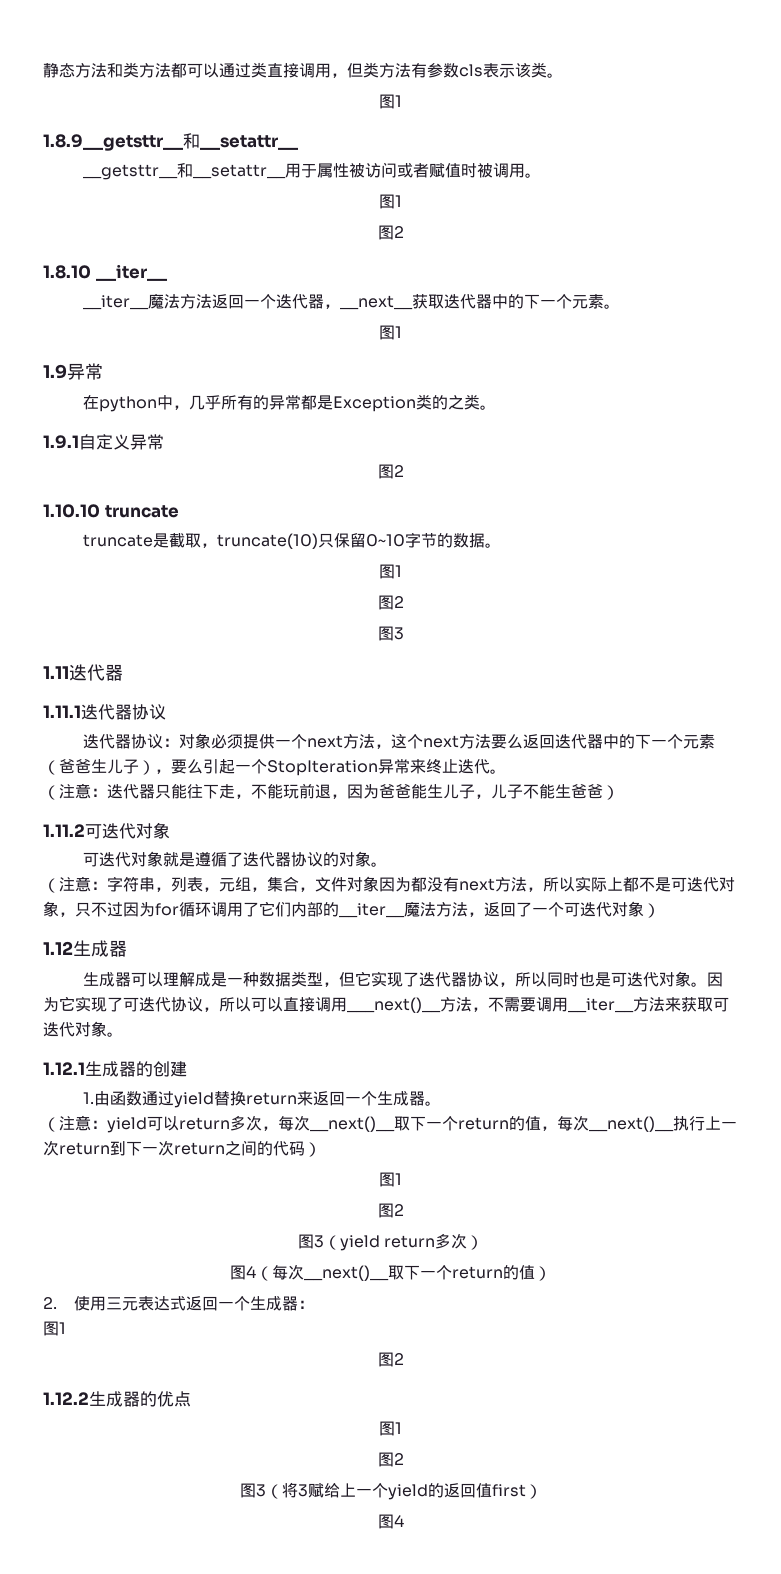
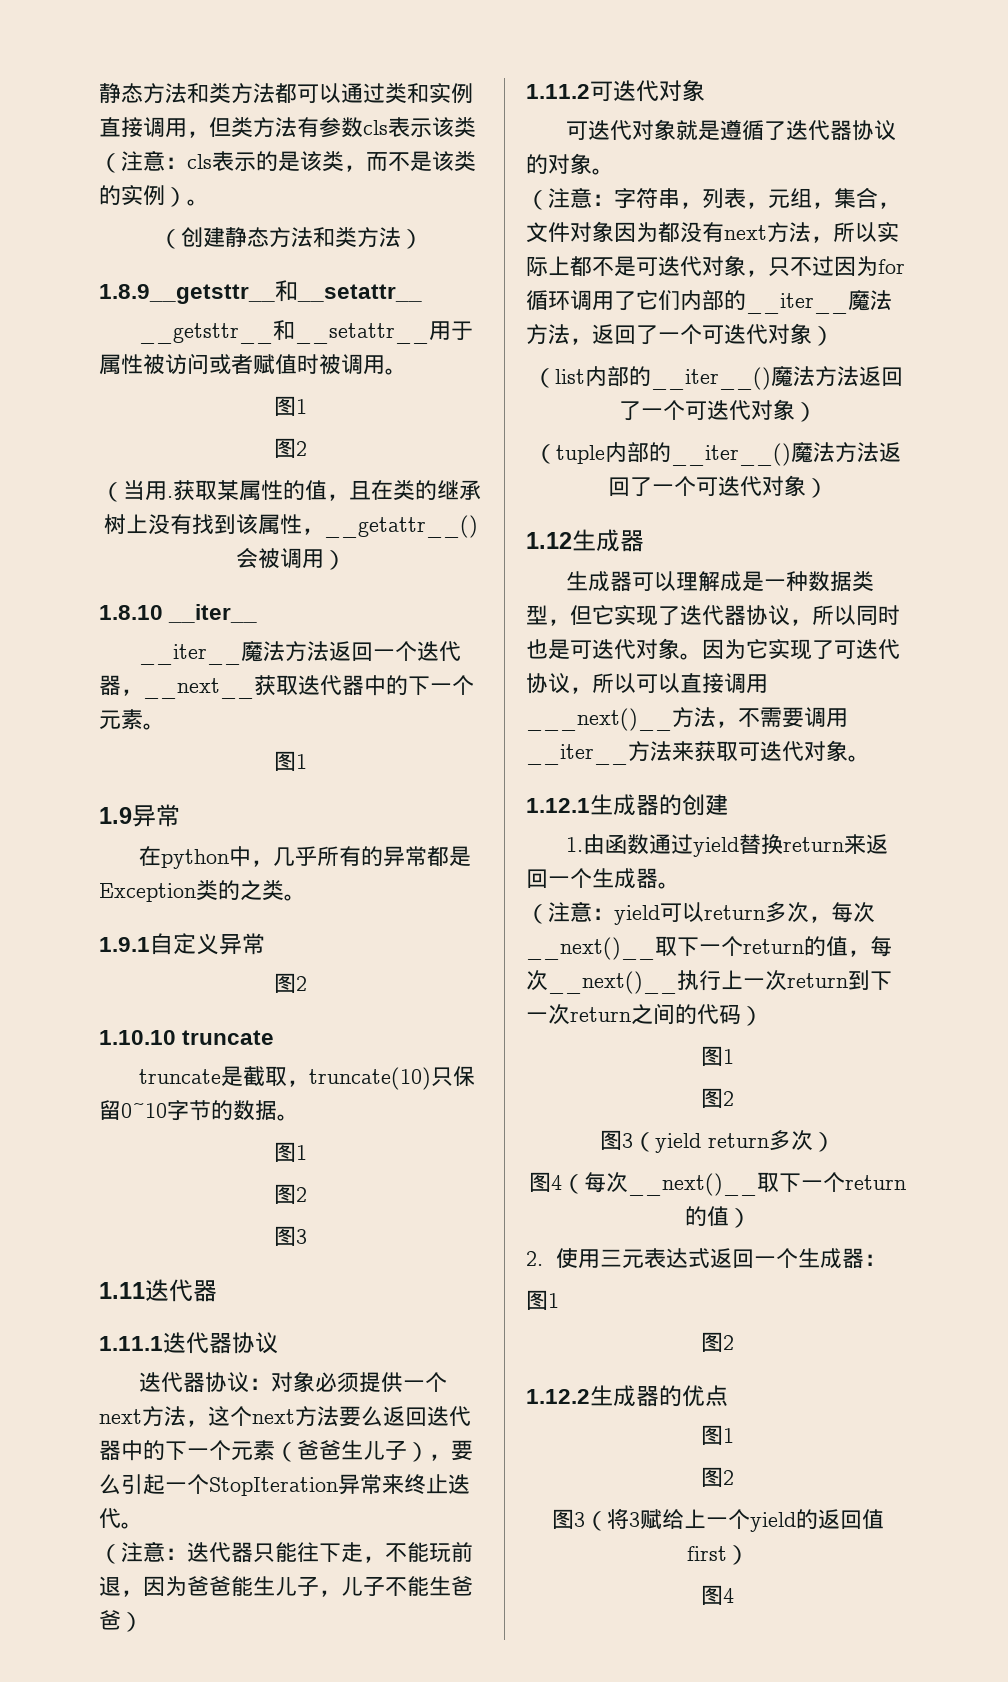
- 静态方法和类方法都可以通过类直接调用，但类方法有参数cls表示该类。
- 图1
+ 静态方法和类方法都可以通过类和实例直接调用，但类方法有参数cls表示该类（注意：cls表示的是该类，而不是该类的实例）。
+ （创建静态方法和类方法）
+ （当用.获取某属性的值，且在类的继承树上没有找到该属性，__getattr__()会被调用）
+ （list内部的__iter__()魔法方法返回了一个可迭代对象）
+ （tuple内部的__iter__()魔法方法返回了一个可迭代对象）

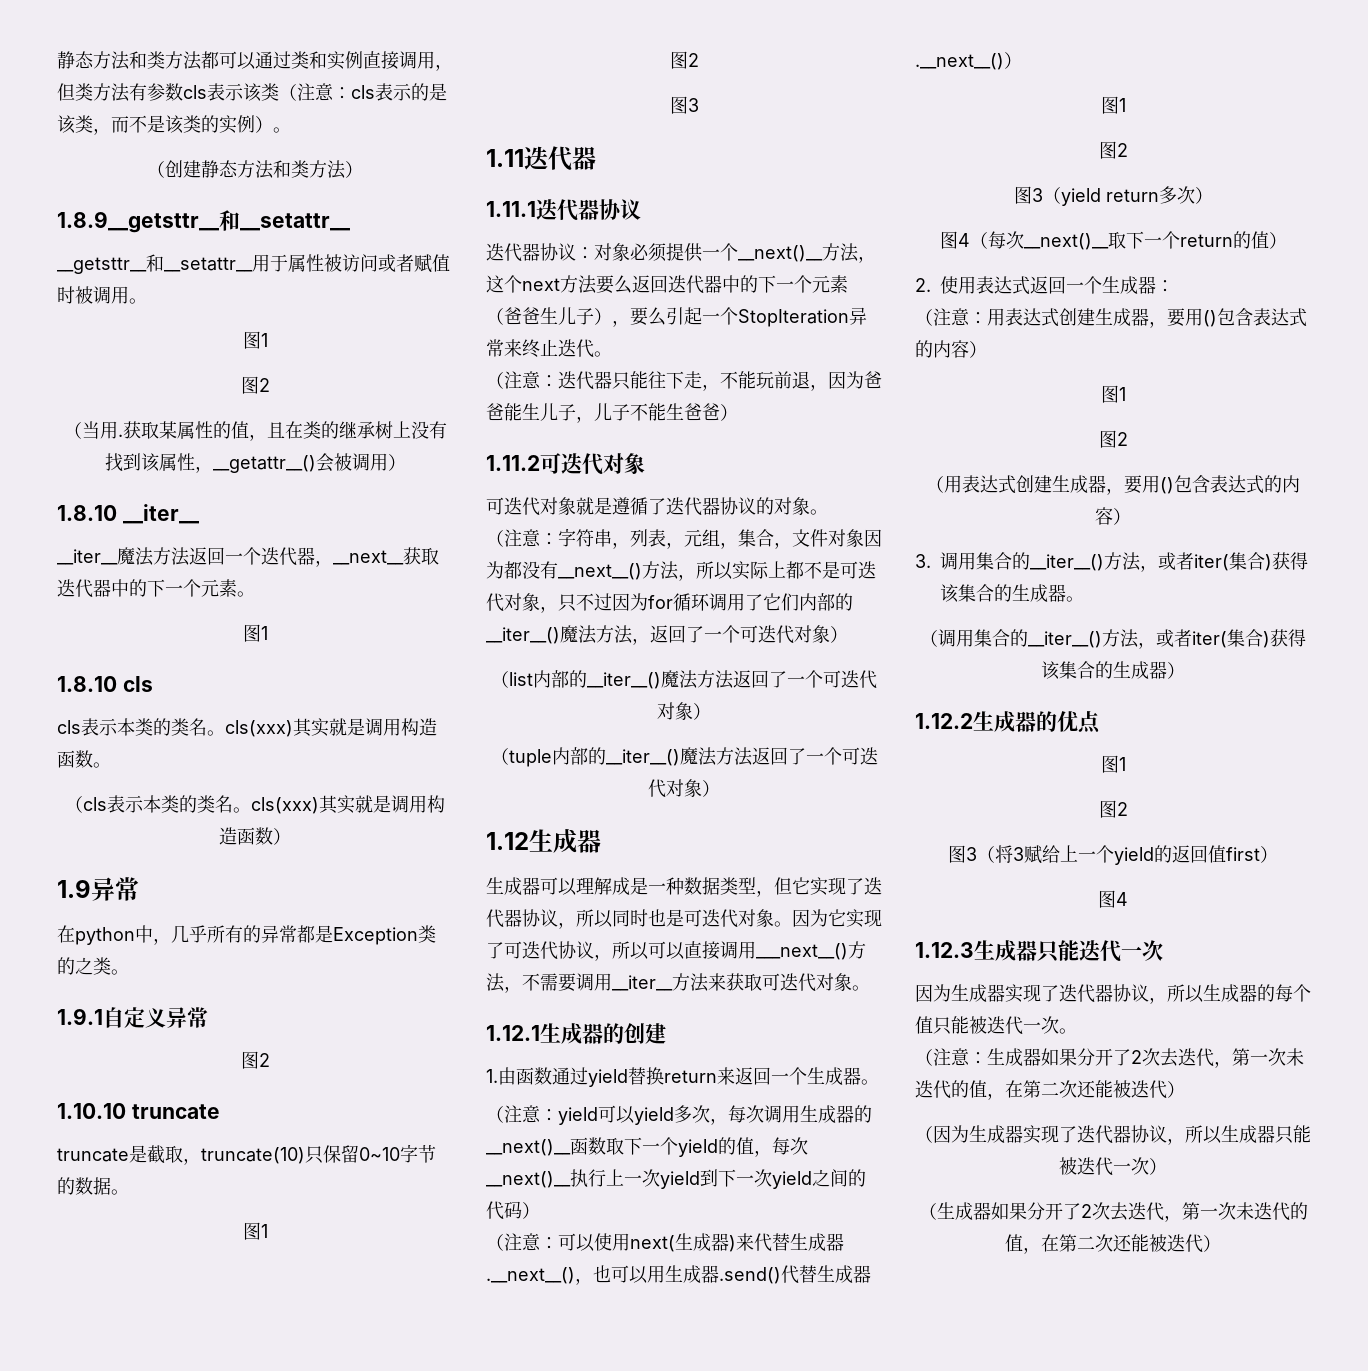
+ 1.8.10 cls
+ cls表示本类的类名。cls(xxx)其实就是调用构造函数。
+ （cls表示本类的类名。cls(xxx)其实就是调用构造函数）
- 迭代器协议：对象必须提供一个next方法，这个next方法要么返回迭代器中的下一个元素（爸爸生儿子），要么引起一个StopIteration异常来终止迭代。
+ 迭代器协议：对象必须提供一个__next()__方法，这个next方法要么返回迭代器中的下一个元素（爸爸生儿子），要么引起一个StopIteration异常来终止迭代。
- （注意：字符串，列表，元组，集合，文件对象因为都没有next方法，所以实际上都不是可迭代对象，只不过因为for循环调用了它们内部的__iter__魔法方法，返回了一个可迭代对象）
+ （注意：字符串，列表，元组，集合，文件对象因为都没有__next__()方法，所以实际上都不是可迭代对象，只不过因为for循环调用了它们内部的__iter__()魔法方法，返回了一个可迭代对象）
- 因为它实现了可迭代协议，所以可以直接调用___next()__方法，不需要调用__iter__方法来获取可迭代对象。
+ 因为它实现了可迭代协议，所以可以直接调用___next__()方法，不需要调用__iter__方法来获取可迭代对象。
- （注意：yield可以return多次，每次__next()__取下一个return的值，每次__next()__执行上一次return到下一次return之间的代码）
+ （注意：yield可以yield多次，每次调用生成器的__next()__函数取下一个yield的值，每次__next()__执行上一次yield到下一次yield之间的代码）
+ （注意：可以使用next(生成器)来代替生成器.__next__()，也可以用生成器.send()代替生成器.__next__()）
- 2.使用三元表达式返回一个生成器：
+ 2.使用表达式返回一个生成器：
+ （注意：用表达式创建生成器，要用()包含表达式的内容）
  图1
  图2
+ （用表达式创建生成器，要用()包含表达式的内容）
+ 3.调用集合的__iter__()方法，或者iter(集合)获得该集合的生成器。
+ （调用集合的__iter__()方法，或者iter(集合)获得该集合的生成器）
+ 1.12.3生成器只能迭代一次
+ 因为生成器实现了迭代器协议，所以生成器的每个值只能被迭代一次。
+ （注意：生成器如果分开了2次去迭代，第一次未迭代的值，在第二次还能被迭代）
+ （因为生成器实现了迭代器协议，所以生成器只能被迭代一次）
+ （生成器如果分开了2次去迭代，第一次未迭代的值，在第二次还能被迭代）

